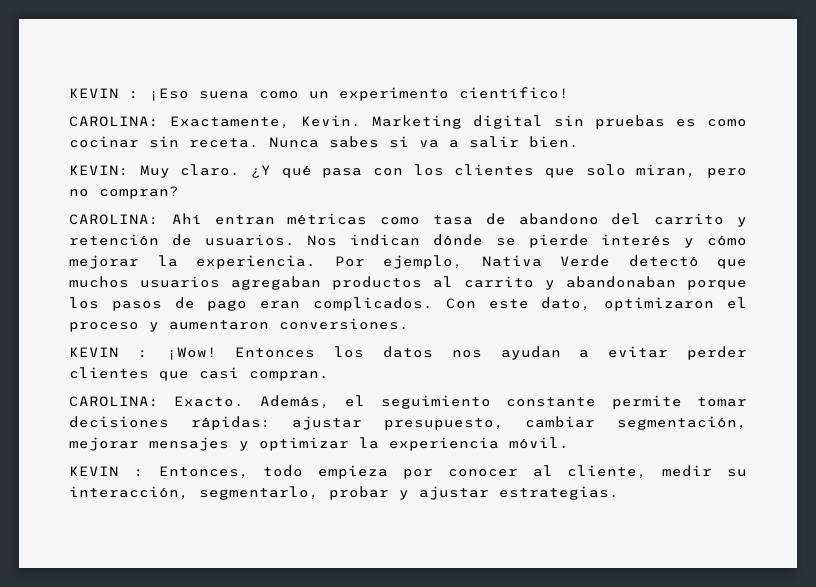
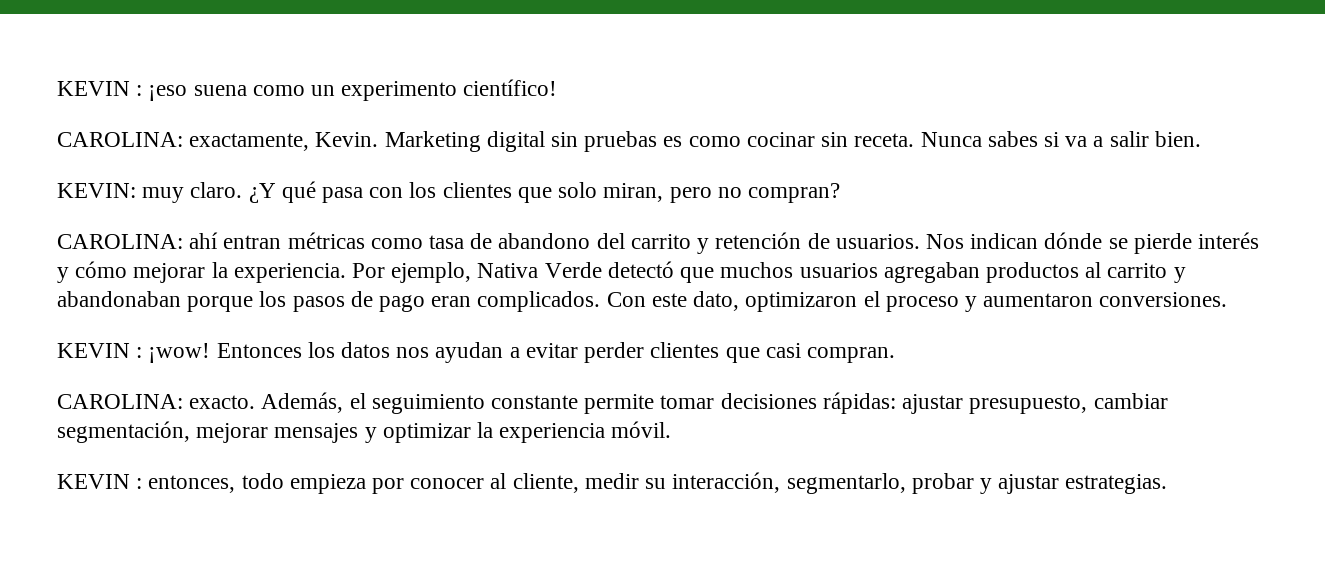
- KEVIN : ¡Eso suena como un experimento científico!
+ KEVIN : ¡eso suena como un experimento científico!
- CAROLINA: Exactamente, Kevin.
+ CAROLINA: exactamente, Kevin.
- KEVIN: Muy claro.
+ KEVIN: muy claro.
- CAROLINA: Ahí entran métricas como tasa de abandono del carrito y retención de usuarios.
+ CAROLINA: ahí entran métricas como tasa de abandono del carrito y retención de usuarios.
- KEVIN : ¡Wow!
+ KEVIN : ¡wow!
- CAROLINA: Exacto.
+ CAROLINA: exacto.
- KEVIN : Entonces, todo empieza por conocer al cliente, medir su interacción, segmentarlo, probar y ajustar estrategias.
+ KEVIN : entonces, todo empieza por conocer al cliente, medir su interacción, segmentarlo, probar y ajustar estrategias.

